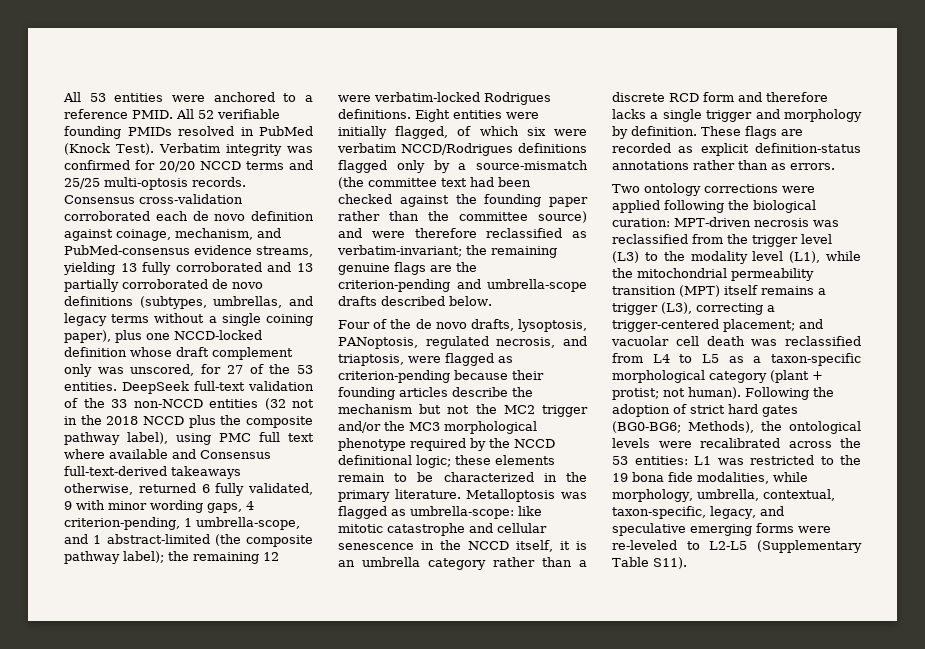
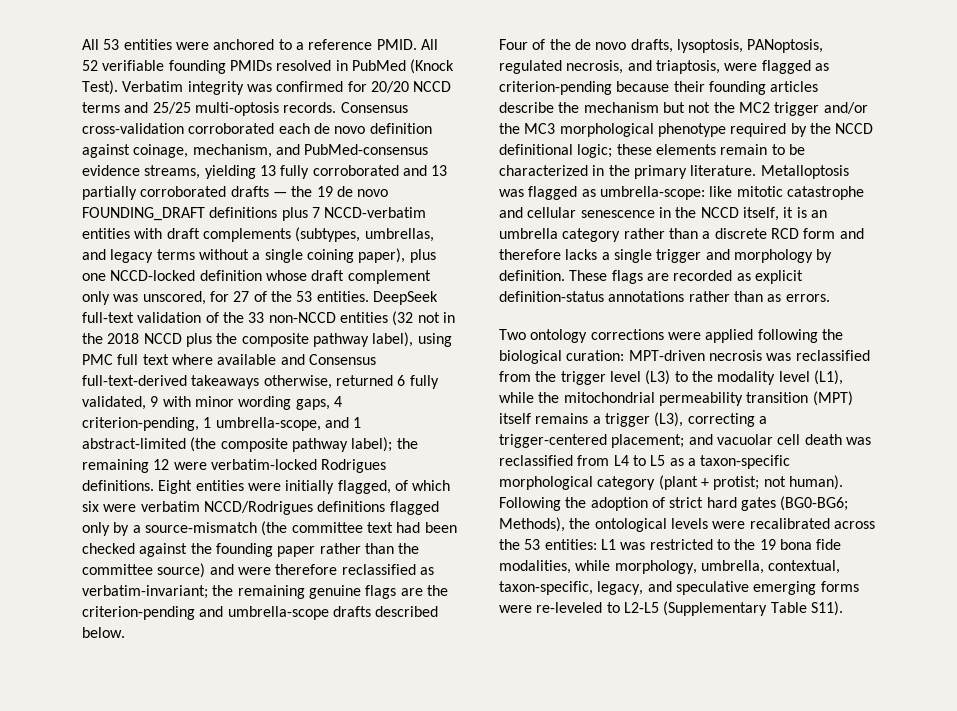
- Consensus cross-validation corroborated each de novo definition against coinage, mechanism, and PubMed-consensus evidence streams, yielding 13 fully corroborated and 13 partially corroborated de novo definitions (subtypes, umbrellas, and legacy terms without a single coining paper), plus one NCCD-locked definition whose draft complement only was unscored, for 27 of the 53 entities.
+ Consensus cross-validation corroborated each de novo definition against coinage, mechanism, and PubMed-consensus evidence streams, yielding 13 fully corroborated and 13 partially corroborated drafts — the 19 de novo FOUNDING_DRAFT definitions plus 7 NCCD-verbatim entities with draft complements (subtypes, umbrellas, and legacy terms without a single coining paper), plus one NCCD-locked definition whose draft complement only was unscored, for 27 of the 53 entities.

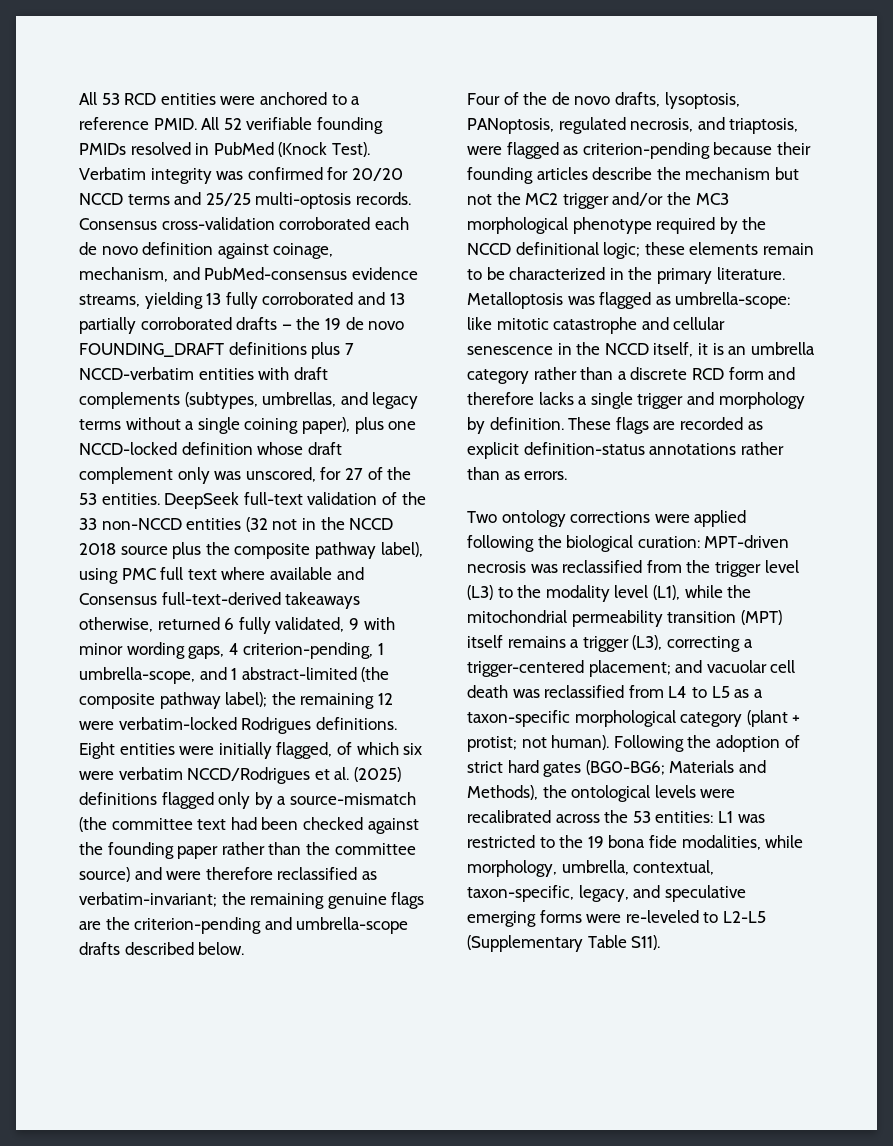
- All 53 entities were anchored to a reference PMID.
+ All 53 RCD entities were anchored to a reference PMID.
- DeepSeek full-text validation of the 33 non-NCCD entities (32 not in the 2018 NCCD plus the composite pathway label), using PMC full text where available and Consensus full-text-derived takeaways otherwise, returned 6 fully validated, 9 with minor wording gaps, 4 criterion-pending, 1 umbrella-scope, and 1 abstract-limited (the composite pathway label); the remaining 12 were verbatim-locked Rodrigues definitions.
+ DeepSeek full-text validation of the 33 non-NCCD entities (32 not in the NCCD 2018 source plus the composite pathway label), using PMC full text where available and Consensus full-text-derived takeaways otherwise, returned 6 fully validated, 9 with minor wording gaps, 4 criterion-pending, 1 umbrella-scope, and 1 abstract-limited (the composite pathway label); the remaining 12 were verbatim-locked Rodrigues definitions.
- Eight entities were initially flagged, of which six were verbatim NCCD/Rodrigues definitions flagged only by a source-mismatch (the committee text had been checked against the founding paper rather than the committee source) and were therefore reclassified as verbatim-invariant; the remaining genuine flags are the criterion-pending and umbrella-scope drafts described below.
+ Eight entities were initially flagged, of which six were verbatim NCCD/Rodrigues et al. (2025) definitions flagged only by a source-mismatch (the committee text had been checked against the founding paper rather than the committee source) and were therefore reclassified as verbatim-invariant; the remaining genuine flags are the criterion-pending and umbrella-scope drafts described below.
- Following the adoption of strict hard gates (BG0-BG6; Methods), the ontological levels were recalibrated across the 53 entities: L1 was restricted to the 19 bona fide modalities, while morphology, umbrella, contextual, taxon-specific, legacy, and speculative emerging forms were re-leveled to L2-L5 (Supplementary Table S11).
+ Following the adoption of strict hard gates (BG0-BG6; Materials and Methods), the ontological levels were recalibrated across the 53 entities: L1 was restricted to the 19 bona fide modalities, while morphology, umbrella, contextual, taxon-specific, legacy, and speculative emerging forms were re-leveled to L2-L5 (Supplementary Table S11).

